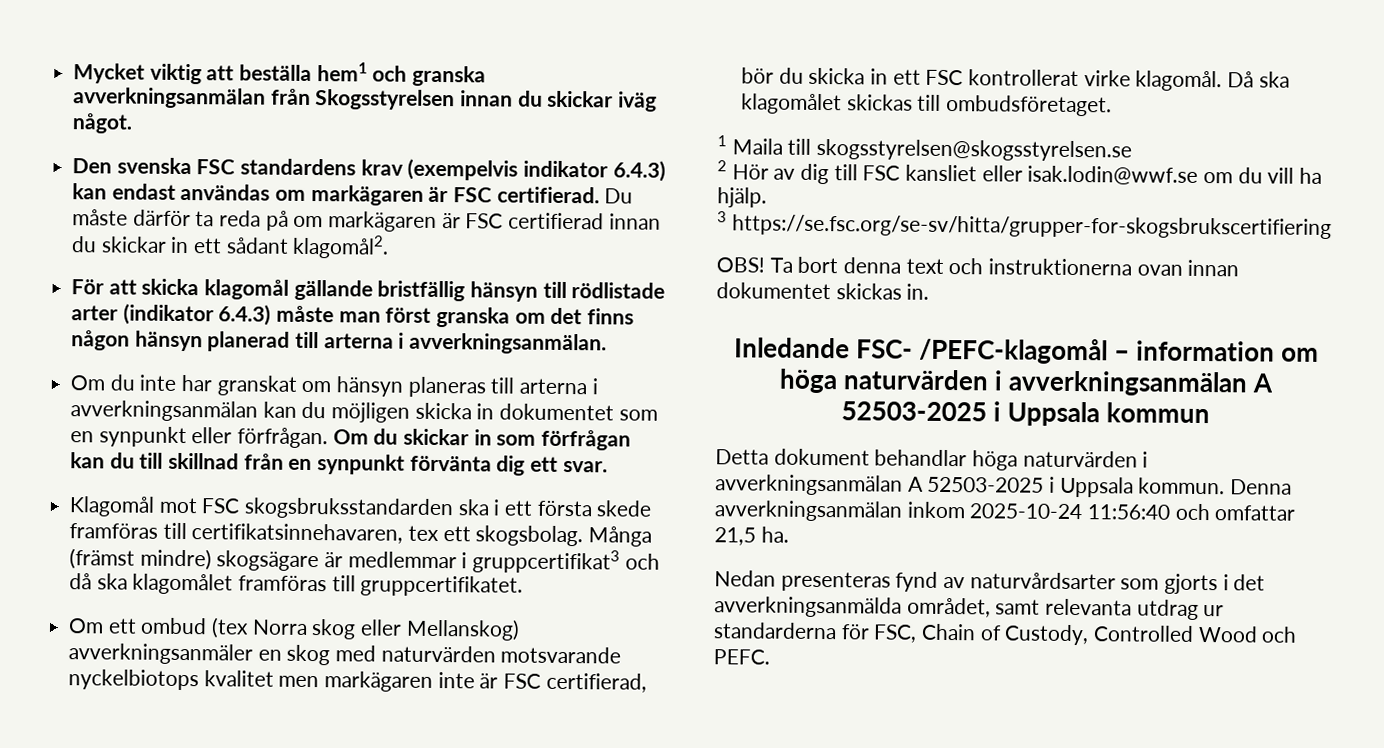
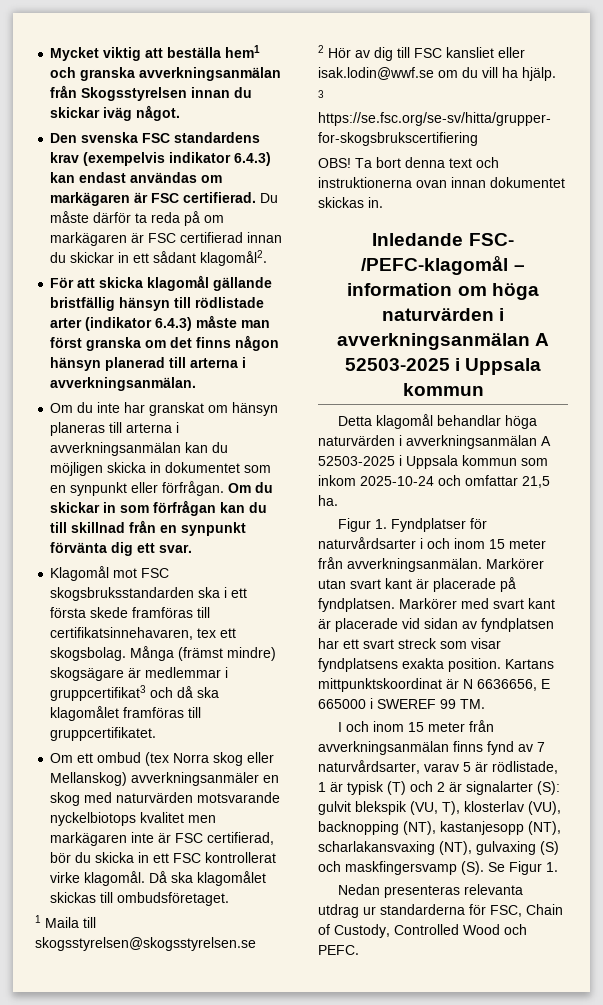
- Detta dokument behandlar höga naturvärden i avverkningsanmälan A 52503-2025 i Uppsala kommun. Denna avverkningsanmälan inkom 2025-10-24 11:56:40 och omfattar 21,5 ha.
+ Detta klagomål behandlar höga naturvärden i avverkningsanmälan A 52503-2025 i Uppsala kommun som inkom 2025-10-24 och omfattar 21,5 ha.
- Nedan presenteras fynd av naturvårdsarter som gjorts i det avverkningsanmälda området, samt relevanta utdrag ur standarderna för FSC, Chain of Custody, Controlled Wood och PEFC.
+ Figur 1. Fyndplatser för naturvårdsarter i och inom 15 meter från avverkningsanmälan. Markörer utan svart kant är placerade på fyndplatsen. Markörer med svart kant är placerade vid sidan av fyndplatsen har ett svart streck som visar fyndplatsens exakta position. Kartans mittpunktskoordinat är N 6636656, E 665000 i SWEREF 99 TM.
+ I och inom 15 meter från avverkningsanmälan finns fynd av 7 naturvårdsarter, varav 5 är rödlistade, 1 är typisk (T) och 2 är signalarter (S): gulvit blekspik (VU, T), klosterlav (VU), backnopping (NT), kastanjesopp (NT), scharlakansvaxing (NT), gulvaxing (S) och maskfingersvamp (S). Se Figur 1.
+ Nedan presenteras relevanta utdrag ur standarderna för FSC, Chain of Custody, Controlled Wood och PEFC.

